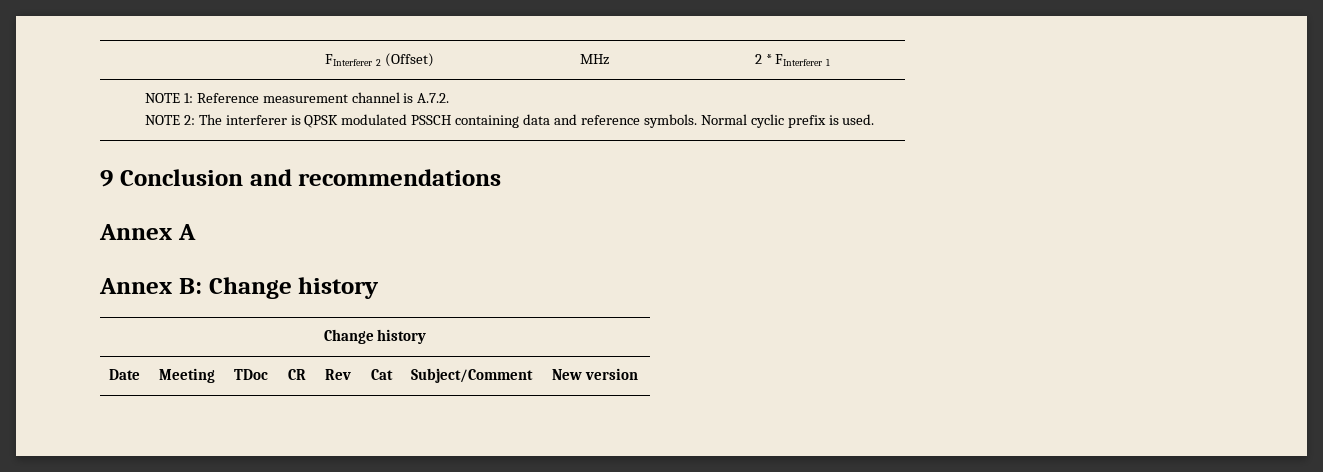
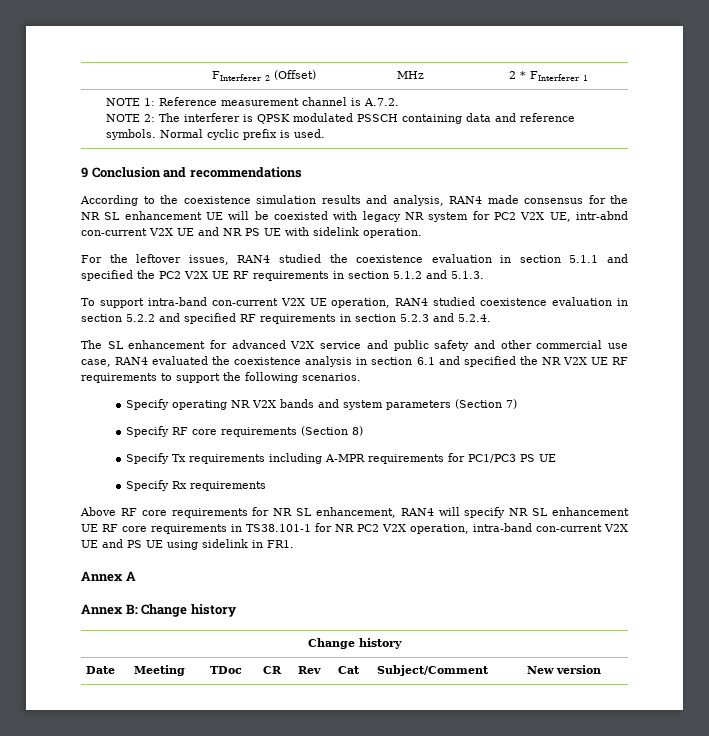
+ According to the coexistence simulation results and analysis, RAN4 made consensus for the NR SL enhancement UE will be coexisted with legacy NR system for PC2 V2X UE, intr-abnd con-current V2X UE and NR PS UE with sidelink operation.
+ For the leftover issues, RAN4 studied the coexistence evaluation in section 5.1.1 and specified the PC2 V2X UE RF requirements in section 5.1.2 and 5.1.3.
+ To support intra-band con-current V2X UE operation, RAN4 studied coexistence evaluation in section 5.2.2 and specified RF requirements in section 5.2.3 and 5.2.4.
+ The SL enhancement for advanced V2X service and public safety and other commercial use case, RAN4 evaluated the coexistence analysis in section 6.1 and specified the NR V2X UE RF requirements to support the following scenarios.
+ Specify operating NR V2X bands and system parameters (Section 7)
+ Specify RF core requirements (Section 8)
+ Specify Tx requirements including A-MPR requirements for PC1/PC3 PS UE
+ Specify Rx requirements
+ Above RF core requirements for NR SL enhancement, RAN4 will specify NR SL enhancement UE RF core requirements in TS38.101-1 for NR PC2 V2X operation, intra-band con-current V2X UE and PS UE using sidelink in FR1.

